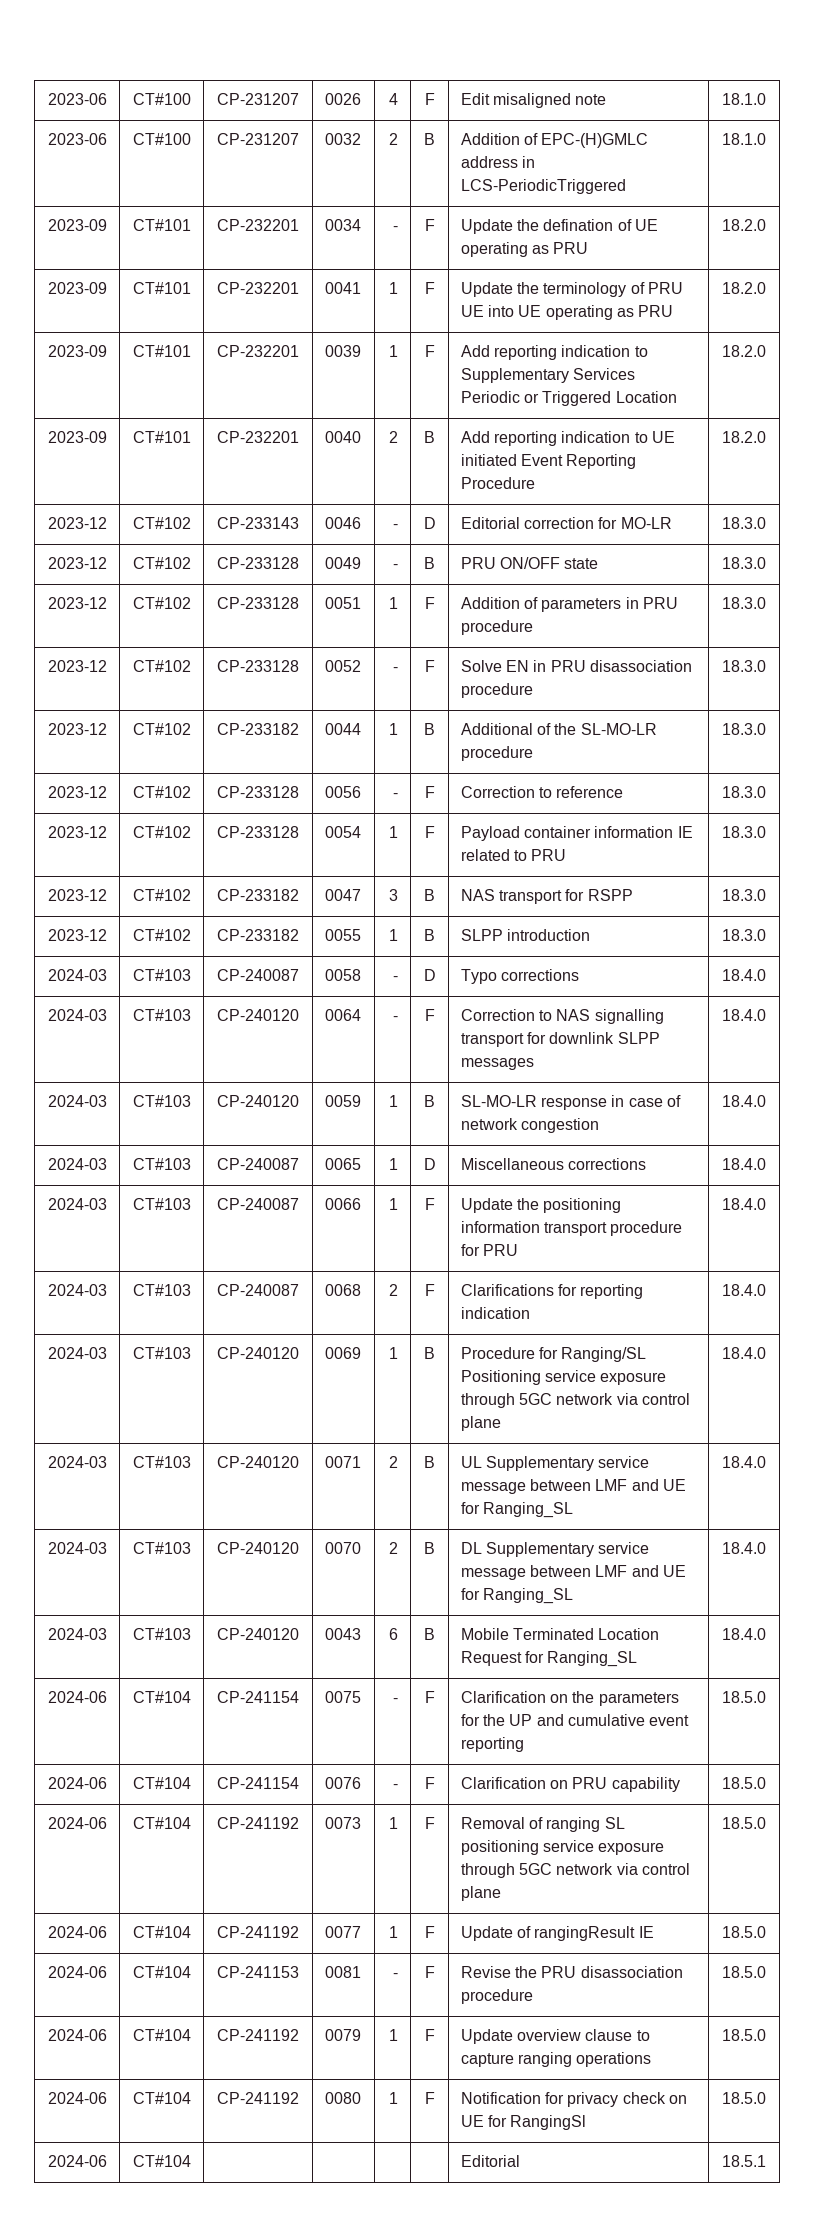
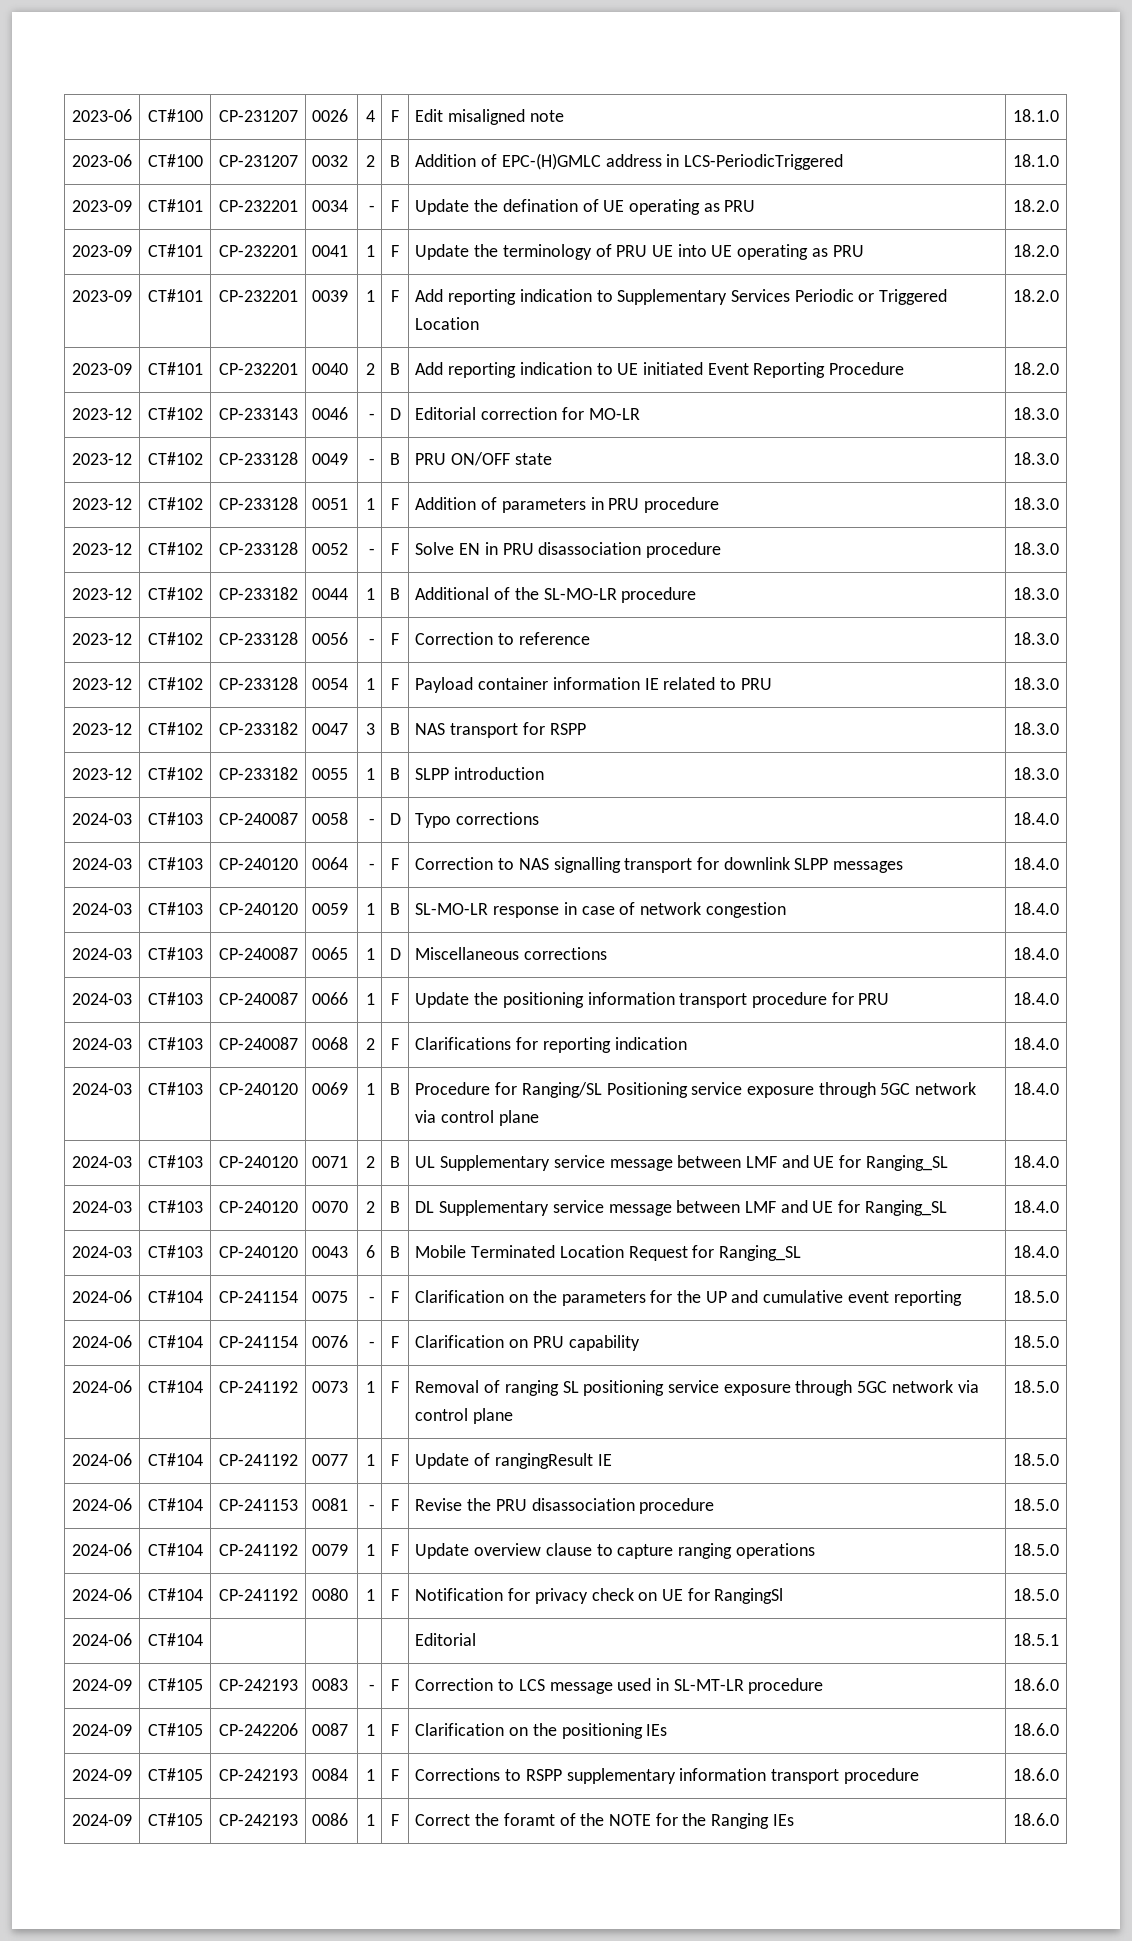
+ 2024-09 | CT#105 | CP-242193 | 0083 | - | F | Correction to LCS message used in SL-MT-LR procedure | 18.6.0
+ 2024-09 | CT#105 | CP-242206 | 0087 | 1 | F | Clarification on the positioning IEs | 18.6.0
+ 2024-09 | CT#105 | CP-242193 | 0084 | 1 | F | Corrections to RSPP supplementary information transport procedure | 18.6.0
+ 2024-09 | CT#105 | CP-242193 | 0086 | 1 | F | Correct the foramt of the NOTE for the Ranging IEs | 18.6.0

